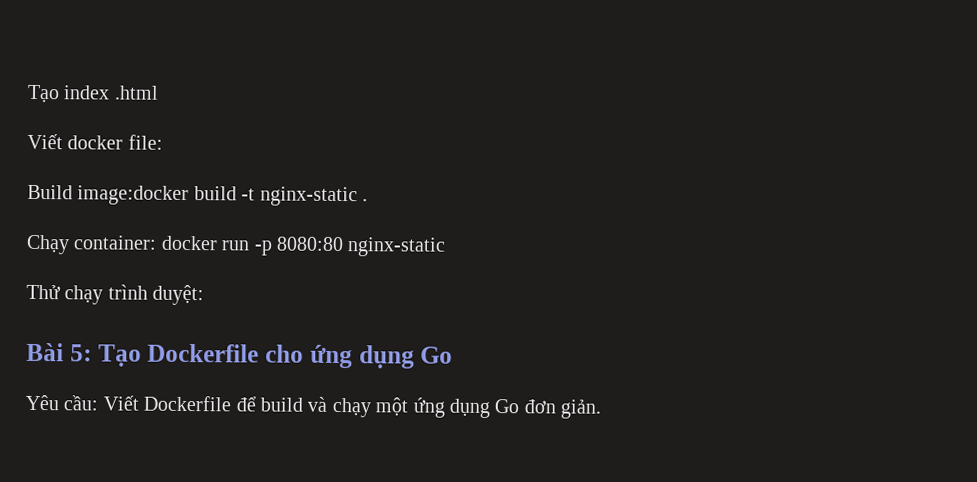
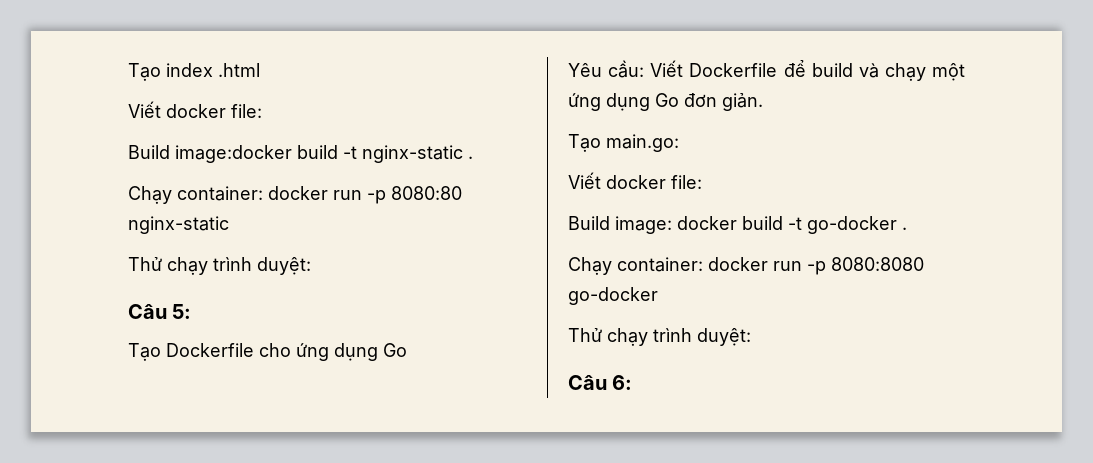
- Bài 5: Tạo Dockerfile cho ứng dụng Go
+ Câu 5:
+ Tạo Dockerfile cho ứng dụng Go
+ Tạo main.go:
+ Viết docker file:
+ Build image: docker build -t go-docker .
+ Chạy container: docker run -p 8080:8080 go-docker
+ Thử chạy trình duyệt:
+ Câu 6:

